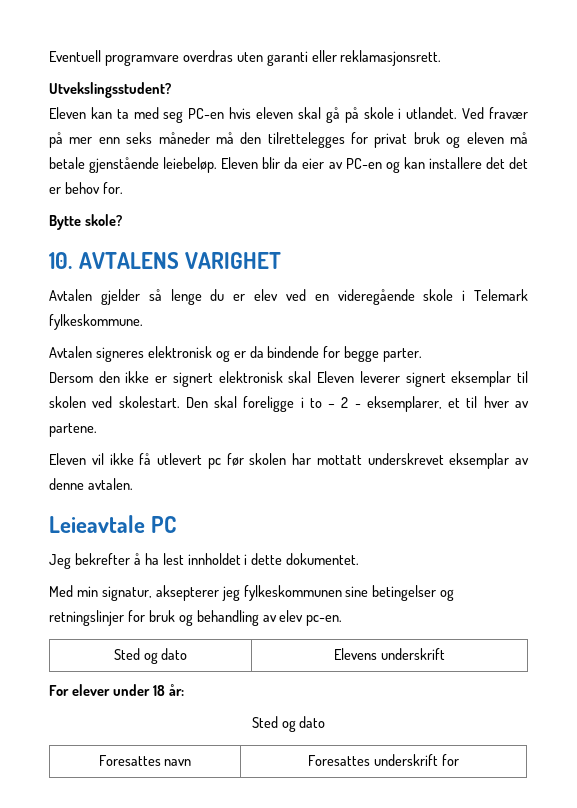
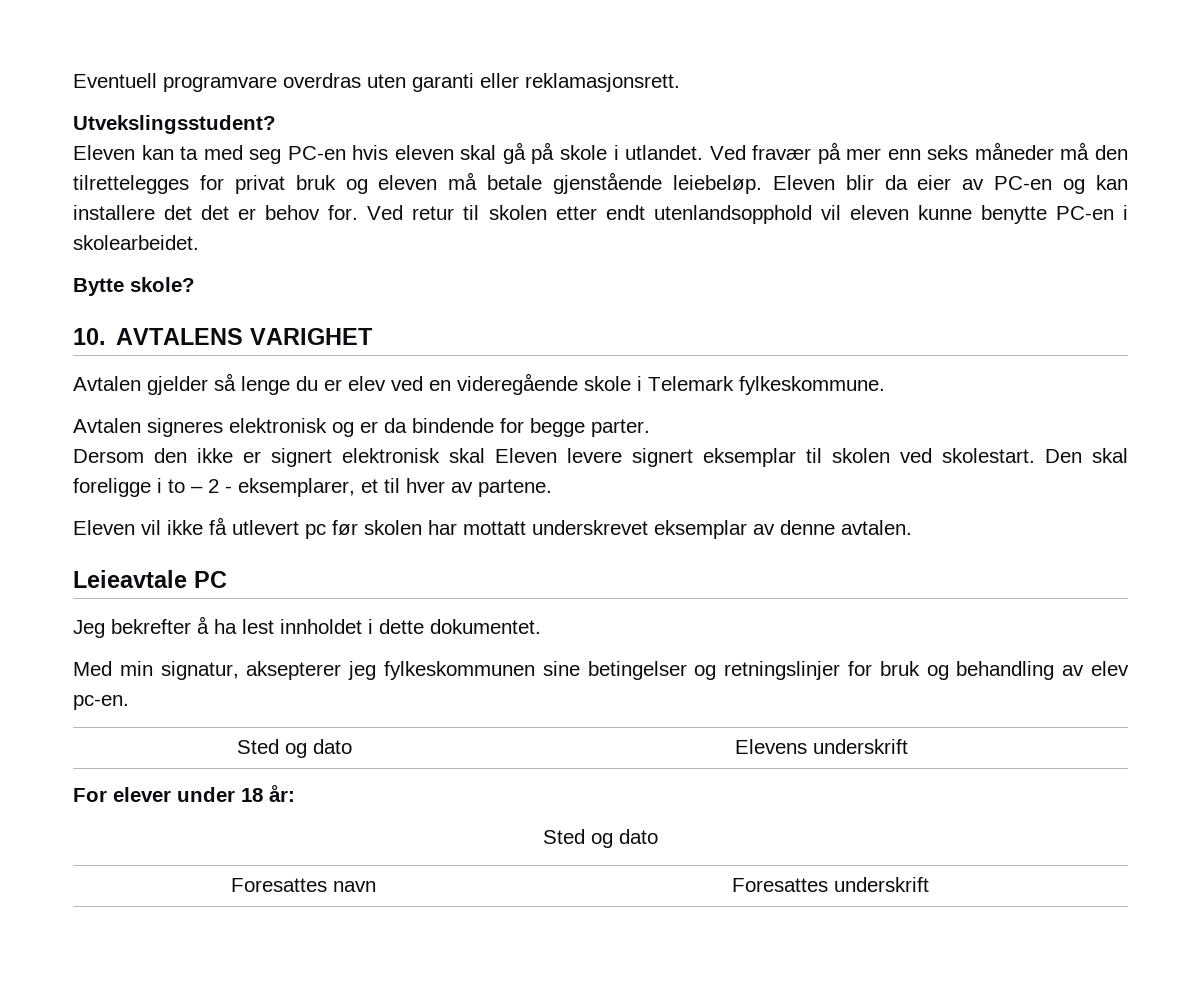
+ Ved retur til skolen etter endt utenlandsopphold vil eleven kunne benytte PC-en i skolearbeidet.
- Dersom den ikke er signert elektronisk skal Eleven leverer signert eksemplar til skolen ved skolestart.
+ Dersom den ikke er signert elektronisk skal Eleven levere signert eksemplar til skolen ved skolestart.
- Foresattes navn | Foresattes underskrift for
+ Foresattes navn | Foresattes underskrift

